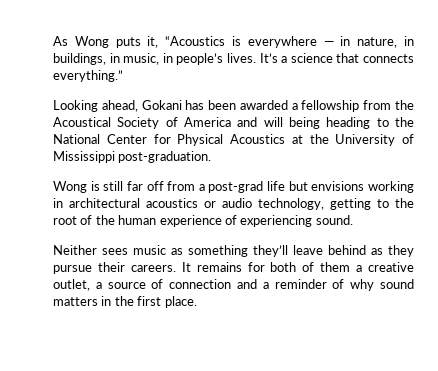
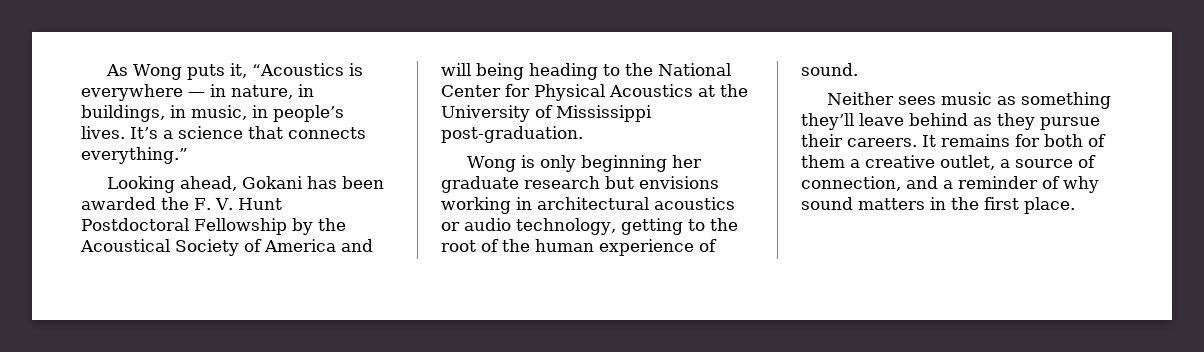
- Looking ahead, Gokani has been awarded a fellowship from the Acoustical Society of America and will being heading to the National Center for Physical Acoustics at the University of Mississippi post-graduation.
+ Looking ahead, Gokani has been awarded the F. V. Hunt Postdoctoral Fellowship by the Acoustical Society of America and will being heading to the National Center for Physical Acoustics at the University of Mississippi post-graduation.
- Wong is still far off from a post-grad life but envisions working in architectural acoustics or audio technology, getting to the root of the human experience of experiencing sound.
+ Wong is only beginning her graduate research but envisions working in architectural acoustics or audio technology, getting to the root of the human experience of sound.
- It remains for both of them a creative outlet, a source of connection and a reminder of why sound matters in the first place.
+ It remains for both of them a creative outlet, a source of connection, and a reminder of why sound matters in the first place.

